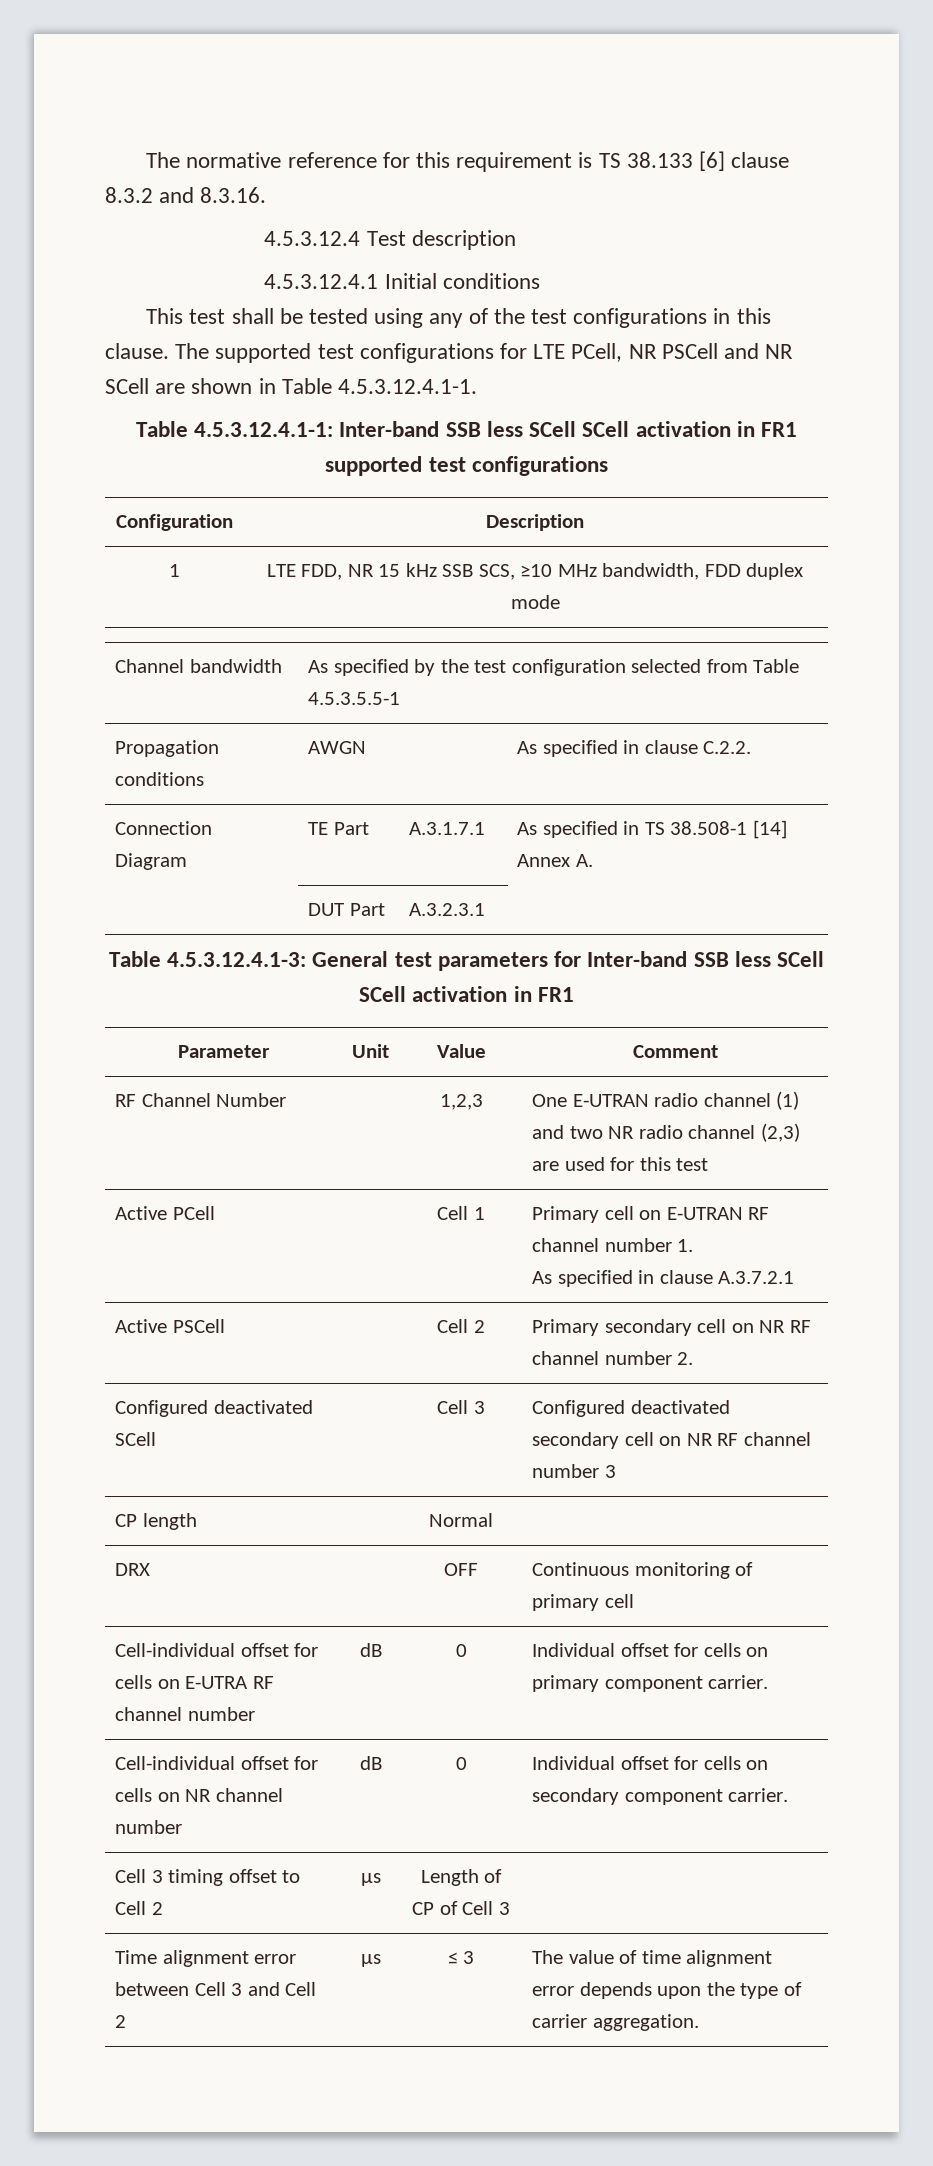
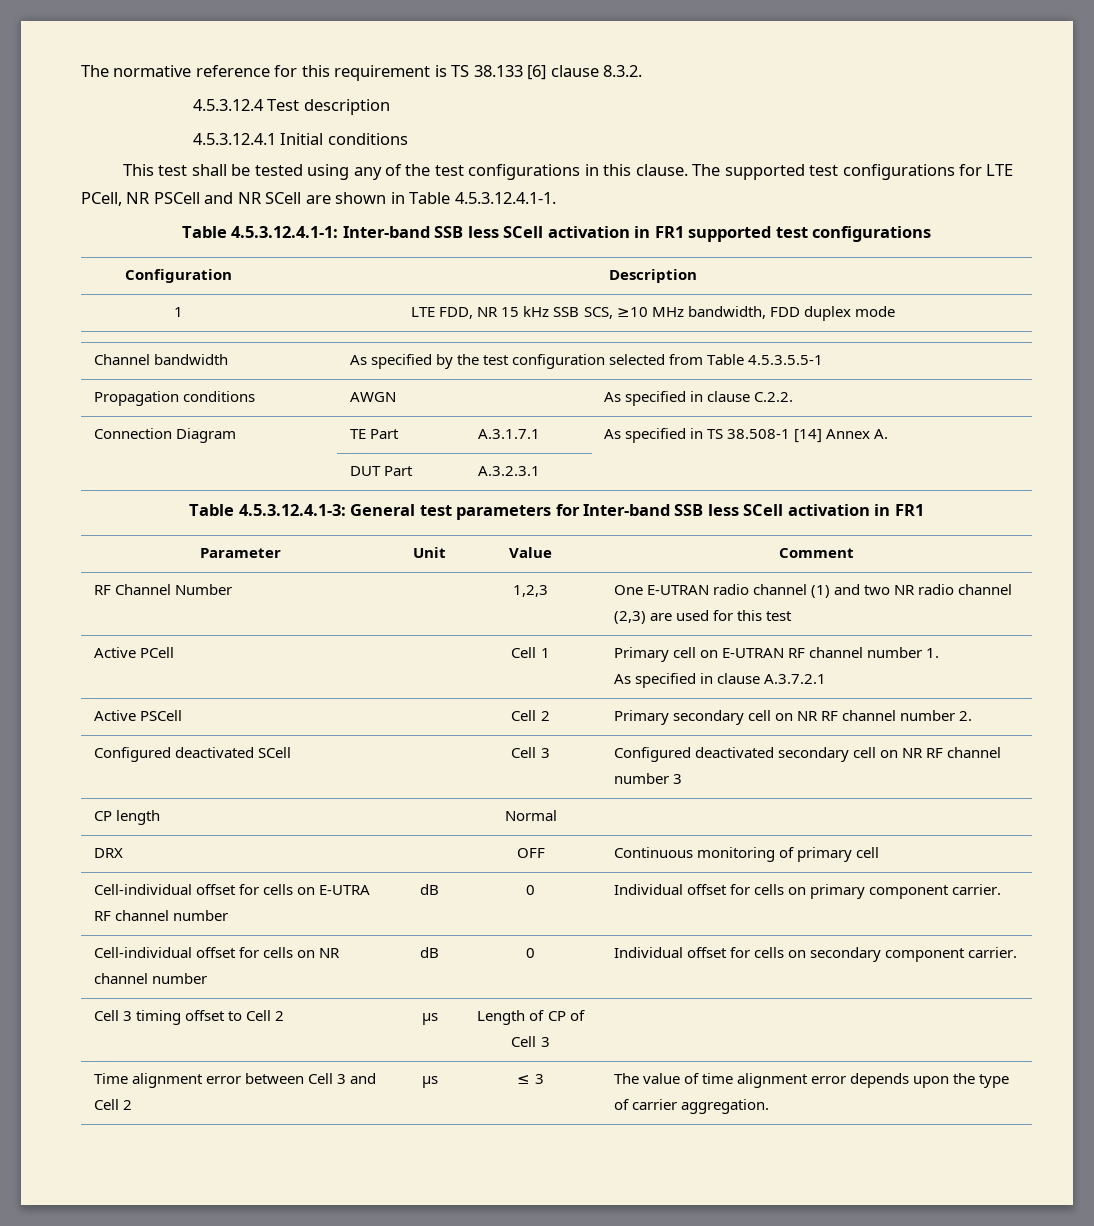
- The normative reference for this requirement is TS 38.133 [6] clause 8.3.2 and 8.3.16.
+ The normative reference for this requirement is TS 38.133 [6] clause 8.3.2.
- Table 4.5.3.12.4.1-1: Inter-band SSB less SCell SCell activation in FR1 supported test configurations
+ Table 4.5.3.12.4.1-1: Inter-band SSB less SCell activation in FR1 supported test configurations
- Table 4.5.3.12.4.1-3: General test parameters for Inter-band SSB less SCell SCell activation in FR1
+ Table 4.5.3.12.4.1-3: General test parameters for Inter-band SSB less SCell activation in FR1

